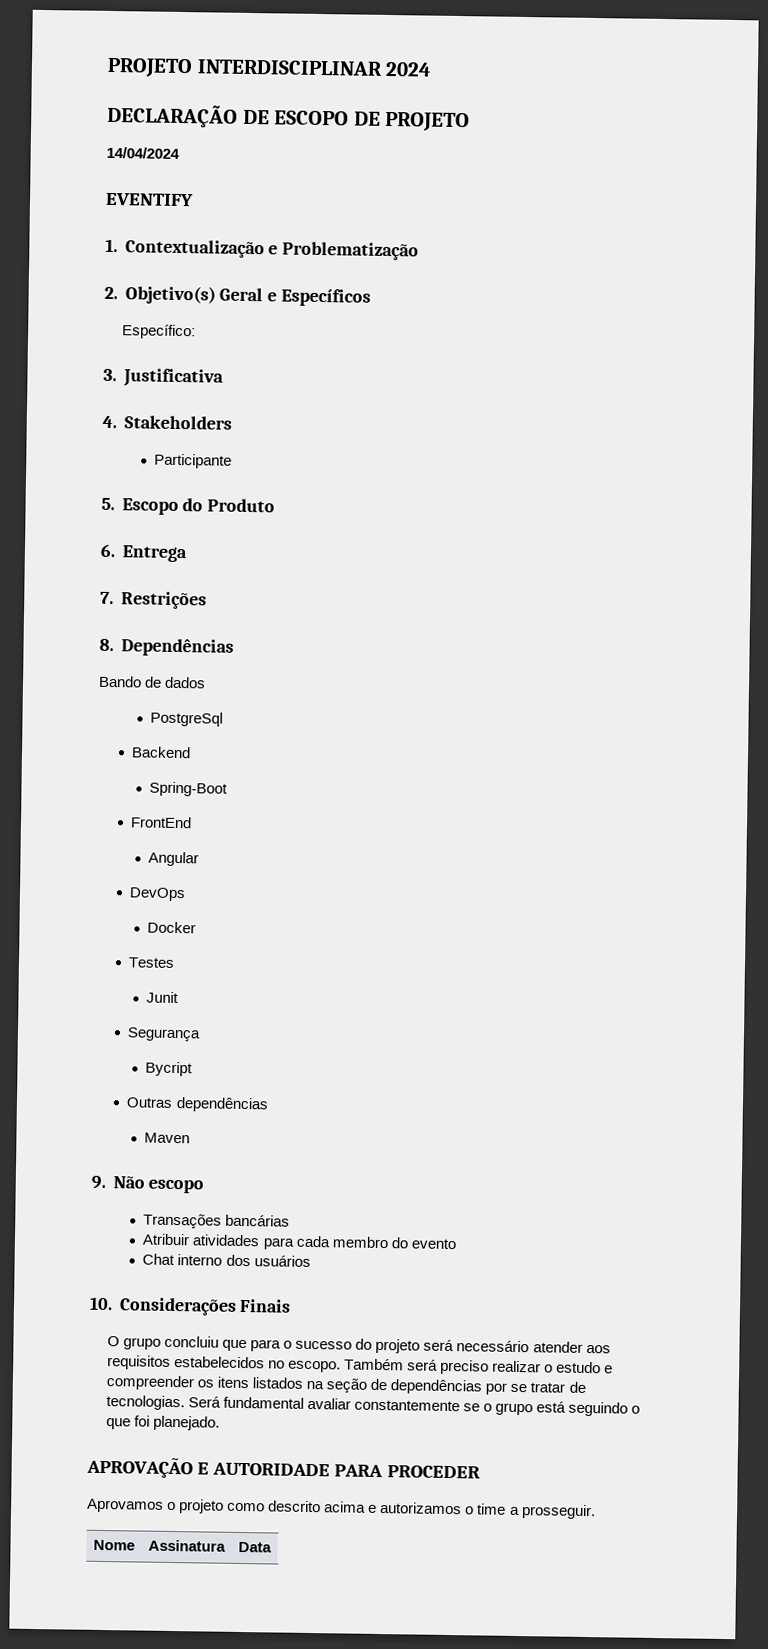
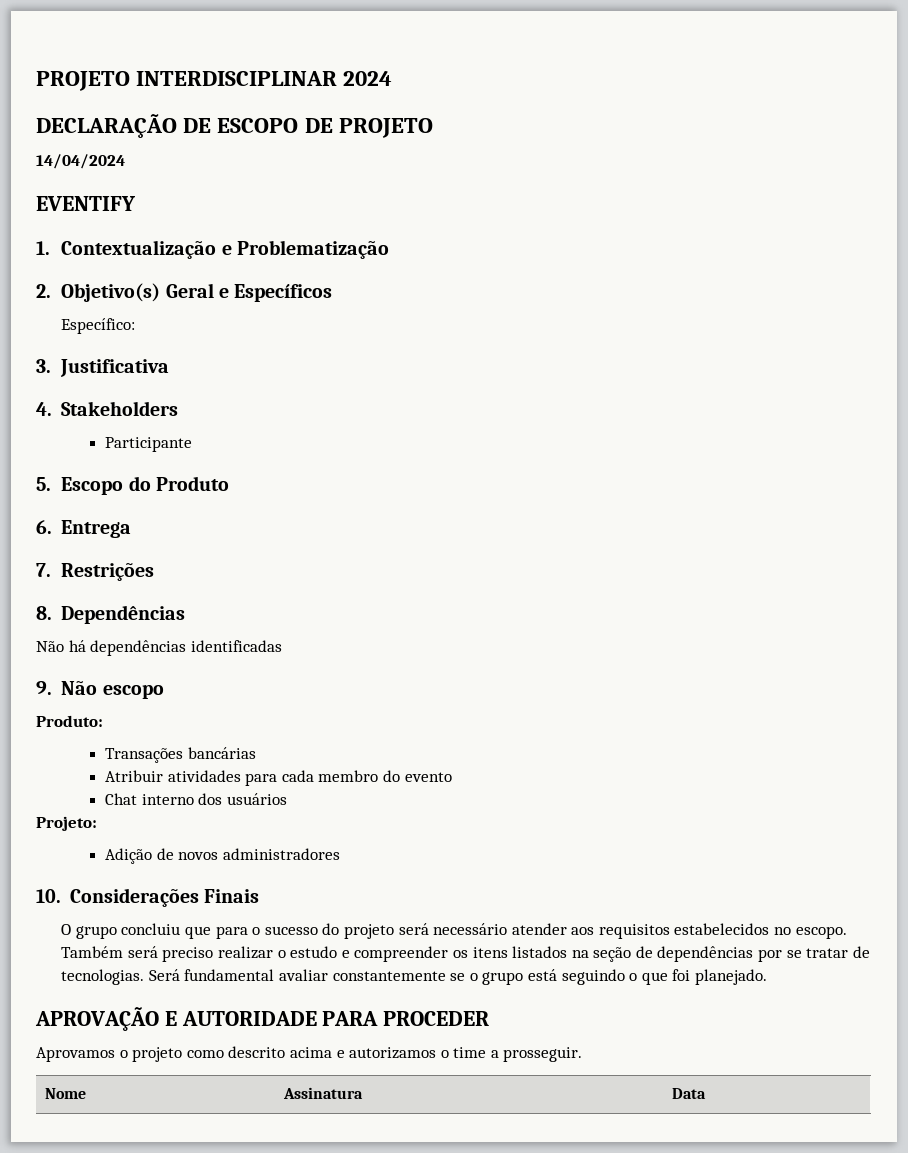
- Bando de dados
- PostgreSql
- Backend
- Spring-Boot
- FrontEnd
- Angular
- DevOps
- Docker
- Testes
- Junit
- Segurança
- Bycript
- Outras dependências
- Maven
+ Não há dependências identificadas
+ Produto:
+ Projeto:
+ Adição de novos administradores

